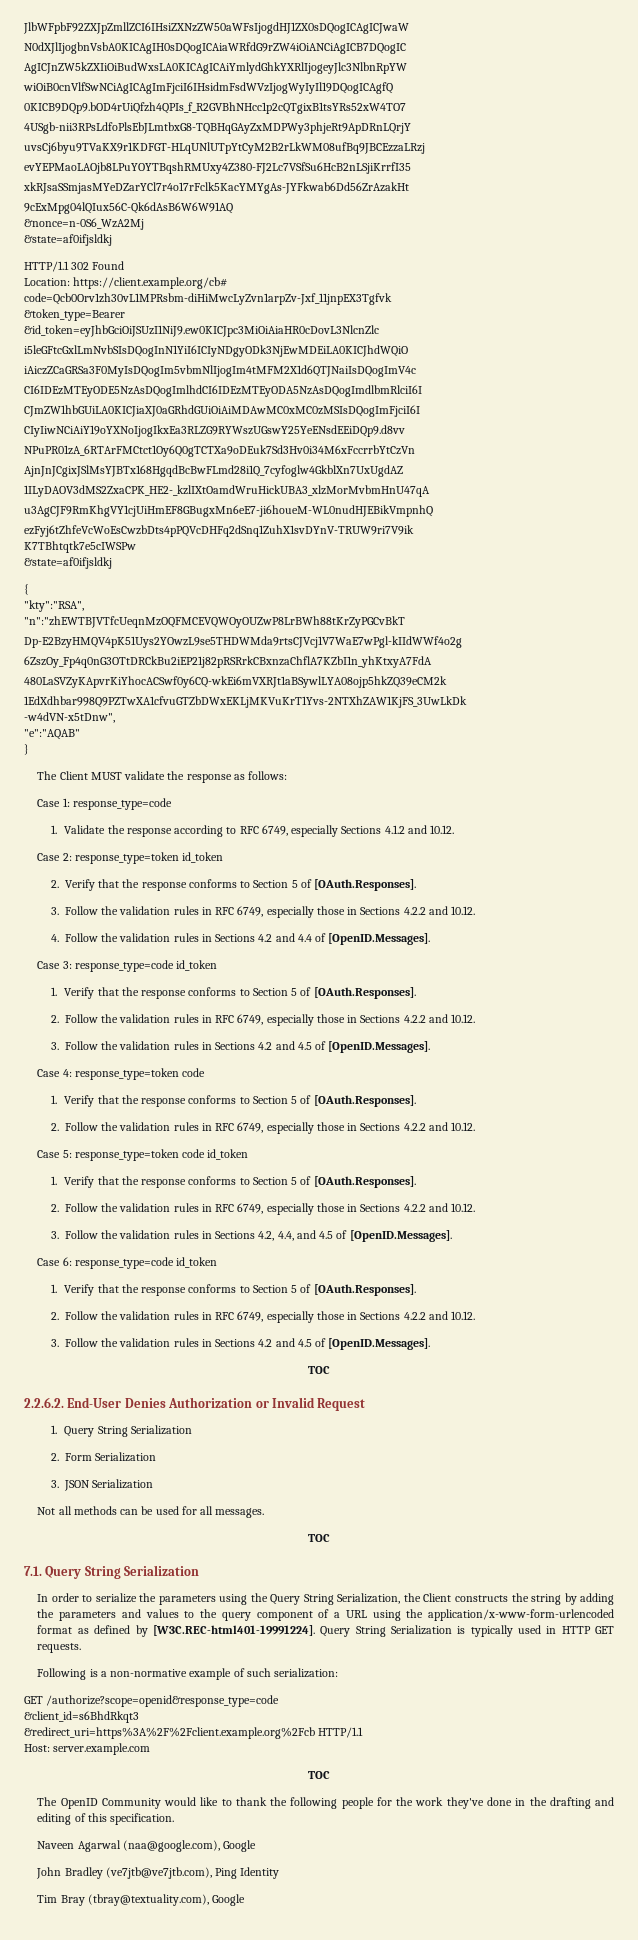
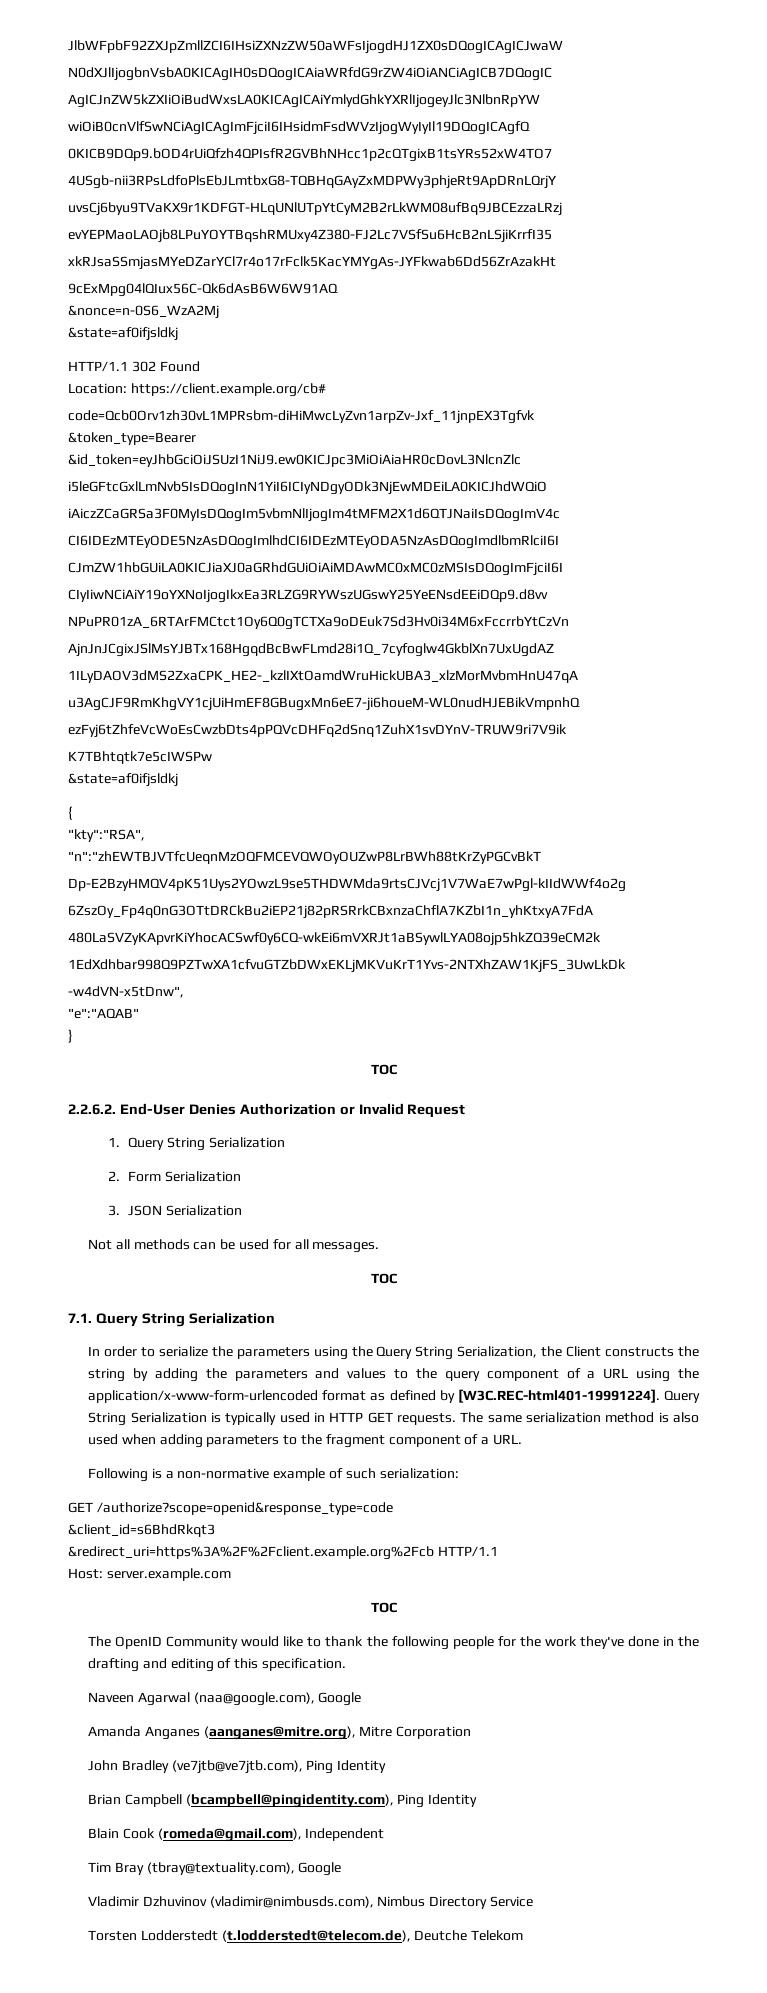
- 0KICB9DQp9.bOD4rUiQfzh4QPIs_f_R2GVBhNHcc1p2cQTgixB1tsYRs52xW4TO7
+ 0KICB9DQp9.bOD4rUiQfzh4QPIsfR2GVBhNHcc1p2cQTgixB1tsYRs52xW4TO7
- The Client MUST validate the response as follows:
- Case 1: response_type=code
- 1. Validate the response according to RFC 6749, especially Sections 4.1.2 and 10.12.
- Case 2: response_type=token id_token
- 2. Verify that the response conforms to Section 5 of [OAuth.Responses].
- 3. Follow the validation rules in RFC 6749, especially those in Sections 4.2.2 and 10.12.
- 4. Follow the validation rules in Sections 4.2 and 4.4 of [OpenID.Messages].
- Case 3: response_type=code id_token
- 1. Verify that the response conforms to Section 5 of [OAuth.Responses].
- 2. Follow the validation rules in RFC 6749, especially those in Sections 4.2.2 and 10.12.
- 3. Follow the validation rules in Sections 4.2 and 4.5 of [OpenID.Messages].
- Case 4: response_type=token code
- 1. Verify that the response conforms to Section 5 of [OAuth.Responses].
- 2. Follow the validation rules in RFC 6749, especially those in Sections 4.2.2 and 10.12.
- Case 5: response_type=token code id_token
- 1. Verify that the response conforms to Section 5 of [OAuth.Responses].
- 2. Follow the validation rules in RFC 6749, especially those in Sections 4.2.2 and 10.12.
- 3. Follow the validation rules in Sections 4.2, 4.4, and 4.5 of [OpenID.Messages].
- Case 6: response_type=code id_token
- 1. Verify that the response conforms to Section 5 of [OAuth.Responses].
- 2. Follow the validation rules in RFC 6749, especially those in Sections 4.2.2 and 10.12.
- 3. Follow the validation rules in Sections 4.2 and 4.5 of [OpenID.Messages].
+ The same serialization method is also used when adding parameters to the fragment component of a URL.
+ Amanda Anganes (aanganes@mitre.org), Mitre Corporation
+ Brian Campbell (bcampbell@pingidentity.com), Ping Identity
+ Blain Cook (romeda@gmail.com), Independent
  Tim Bray (tbray@textuality.com), Google
+ Vladimir Dzhuvinov (vladimir@nimbusds.com), Nimbus Directory Service
+ Torsten Lodderstedt (t.lodderstedt@telecom.de), Deutche Telekom

